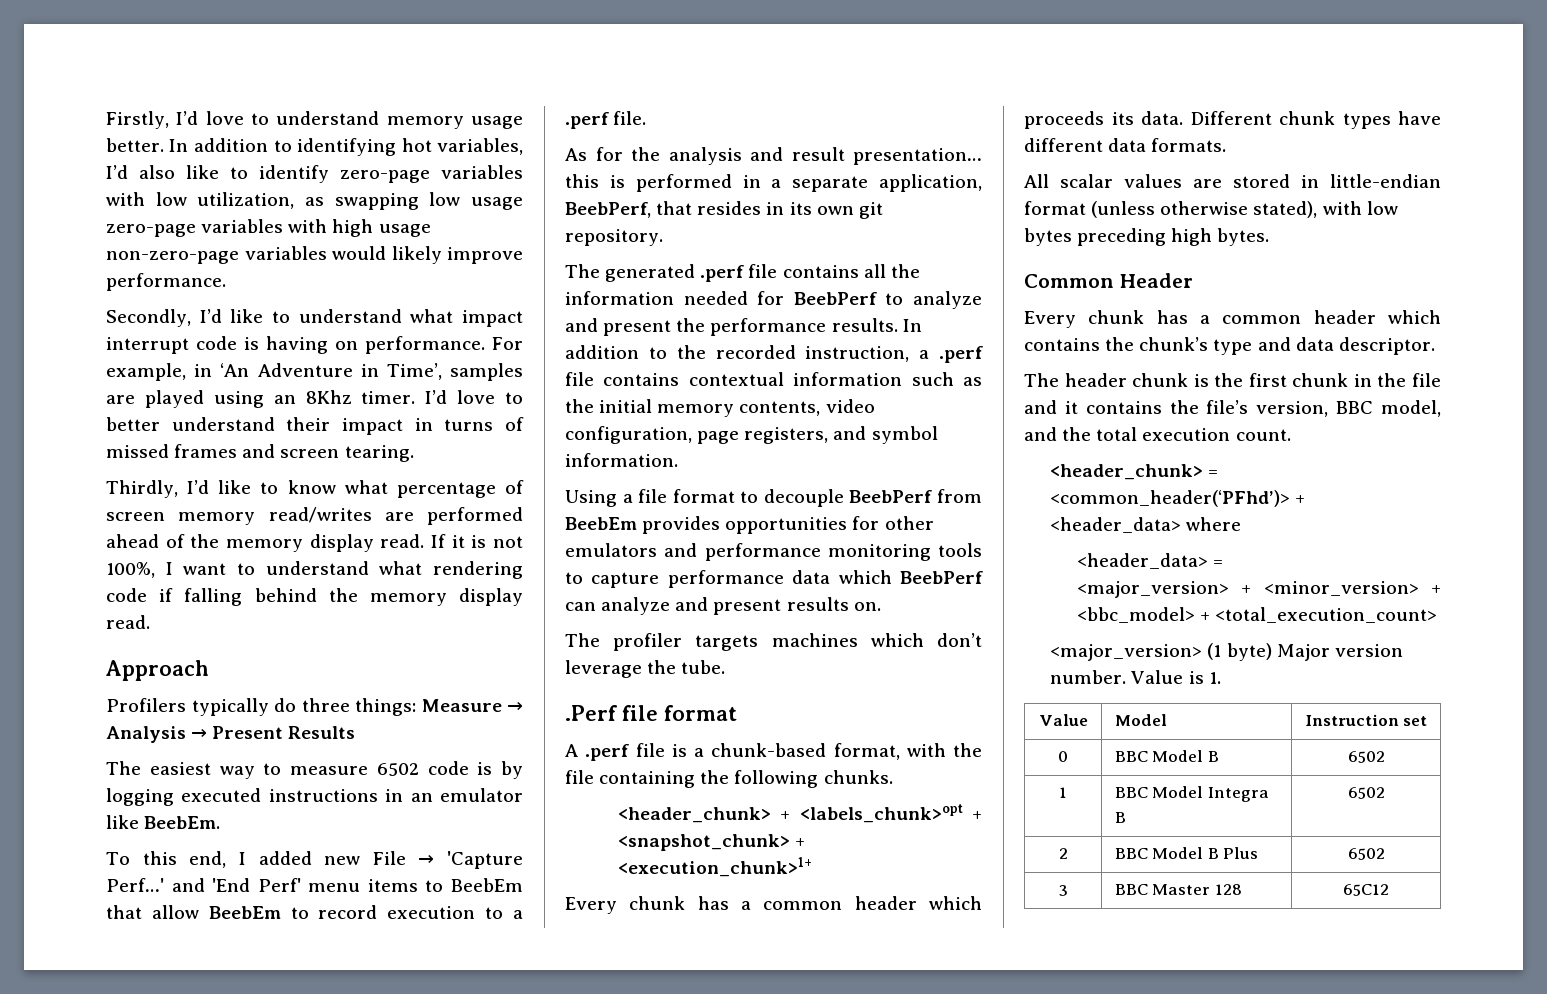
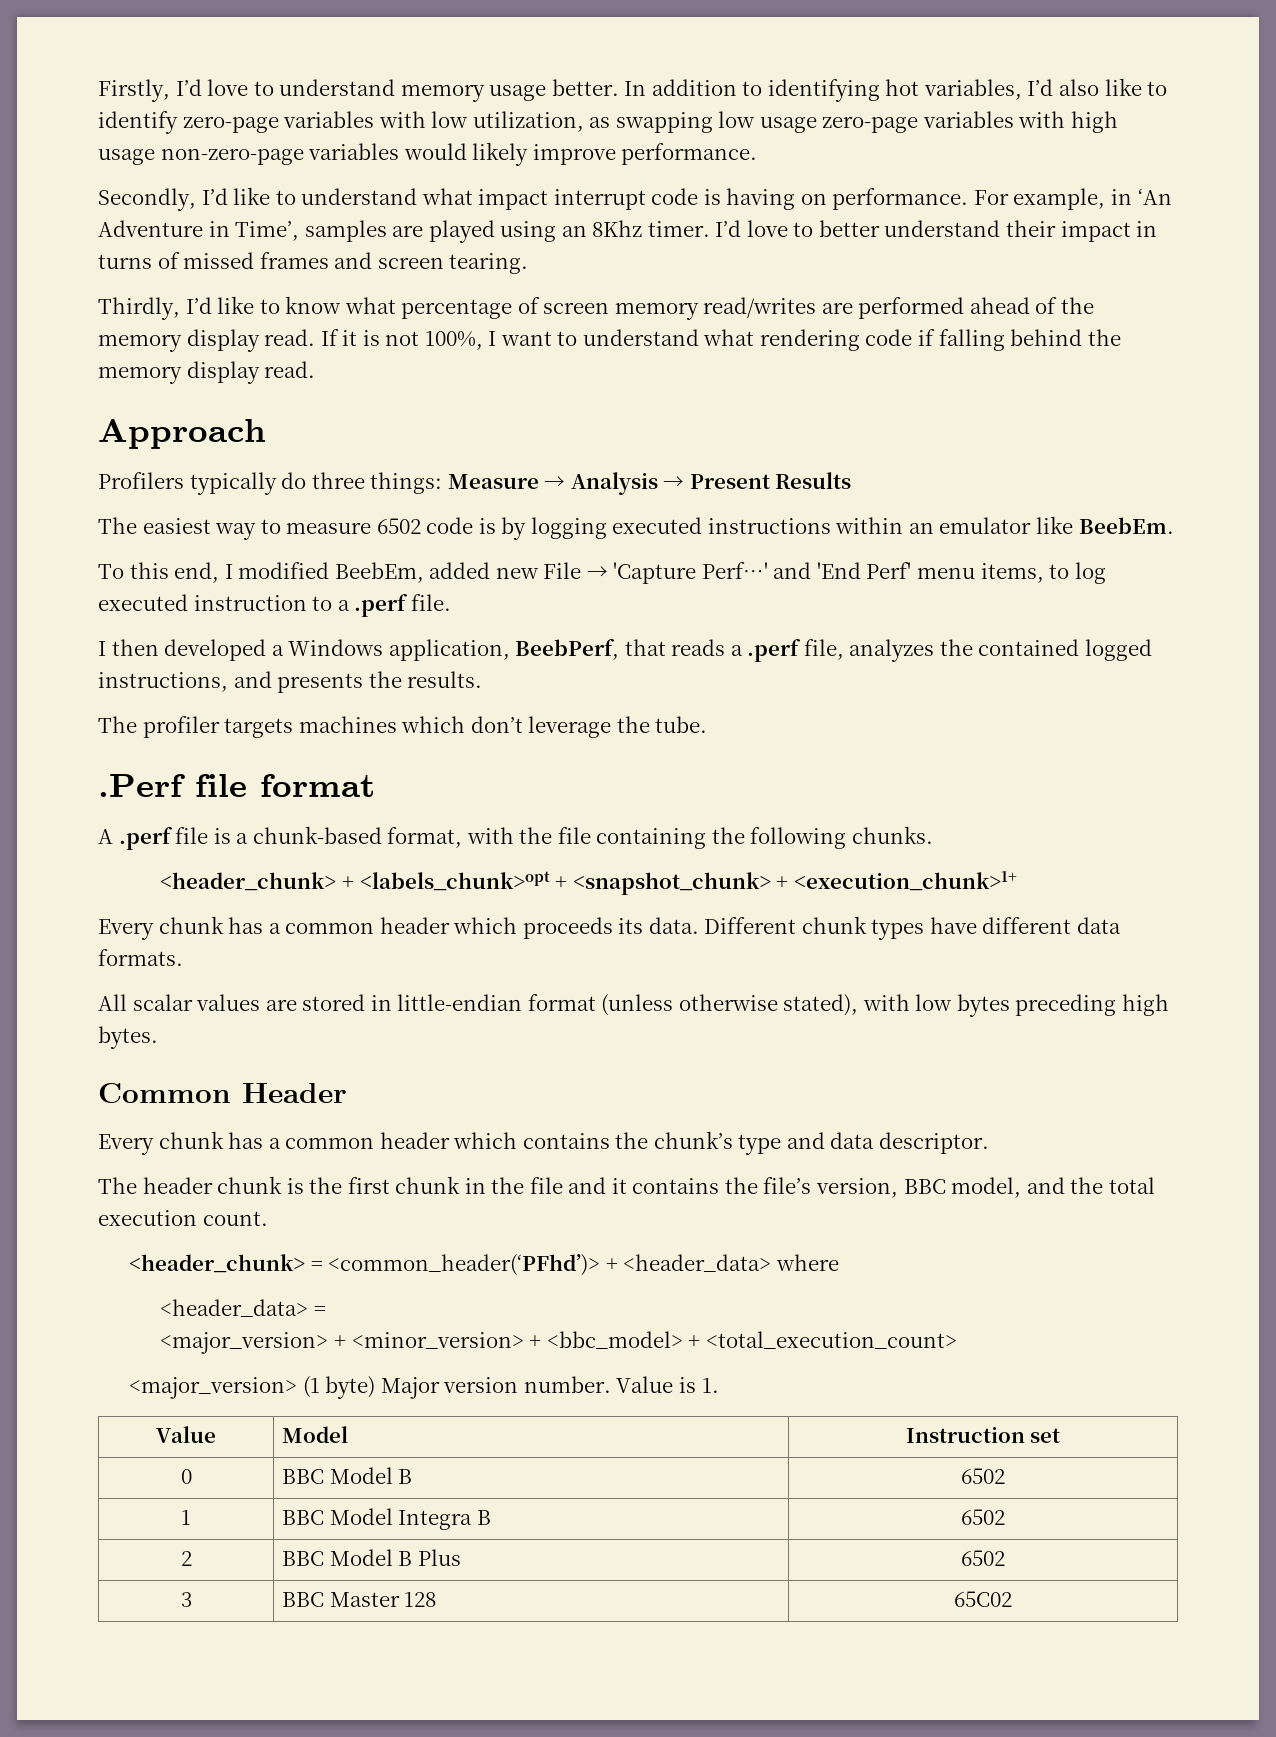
- The easiest way to measure 6502 code is by logging executed instructions in an emulator like BeebEm.
+ The easiest way to measure 6502 code is by logging executed instructions within an emulator like BeebEm.
- To this end, I added new File → 'Capture Perf…' and 'End Perf' menu items to BeebEm that allow BeebEm to record execution to a .perf file.
- As for the analysis and result presentation… this is performed in a separate application, BeebPerf, that resides in its own git repository.
- The generated .perf file contains all the information needed for BeebPerf to analyze and present the performance results. In addition to the recorded instruction, a .perf file contains contextual information such as the initial memory contents, video configuration, page registers, and symbol information.
- Using a file format to decouple BeebPerf from BeebEm provides opportunities for other emulators and performance monitoring tools to capture performance data which BeebPerf can analyze and present results on.
+ To this end, I modified BeebEm, added new File → 'Capture Perf…' and 'End Perf' menu items, to log executed instruction to a .perf file.
+ I then developed a Windows application, BeebPerf, that reads a .perf file, analyzes the contained logged instructions, and presents the results.
- 3 | BBC Master 128 | 65C12
+ 3 | BBC Master 128 | 65C02

